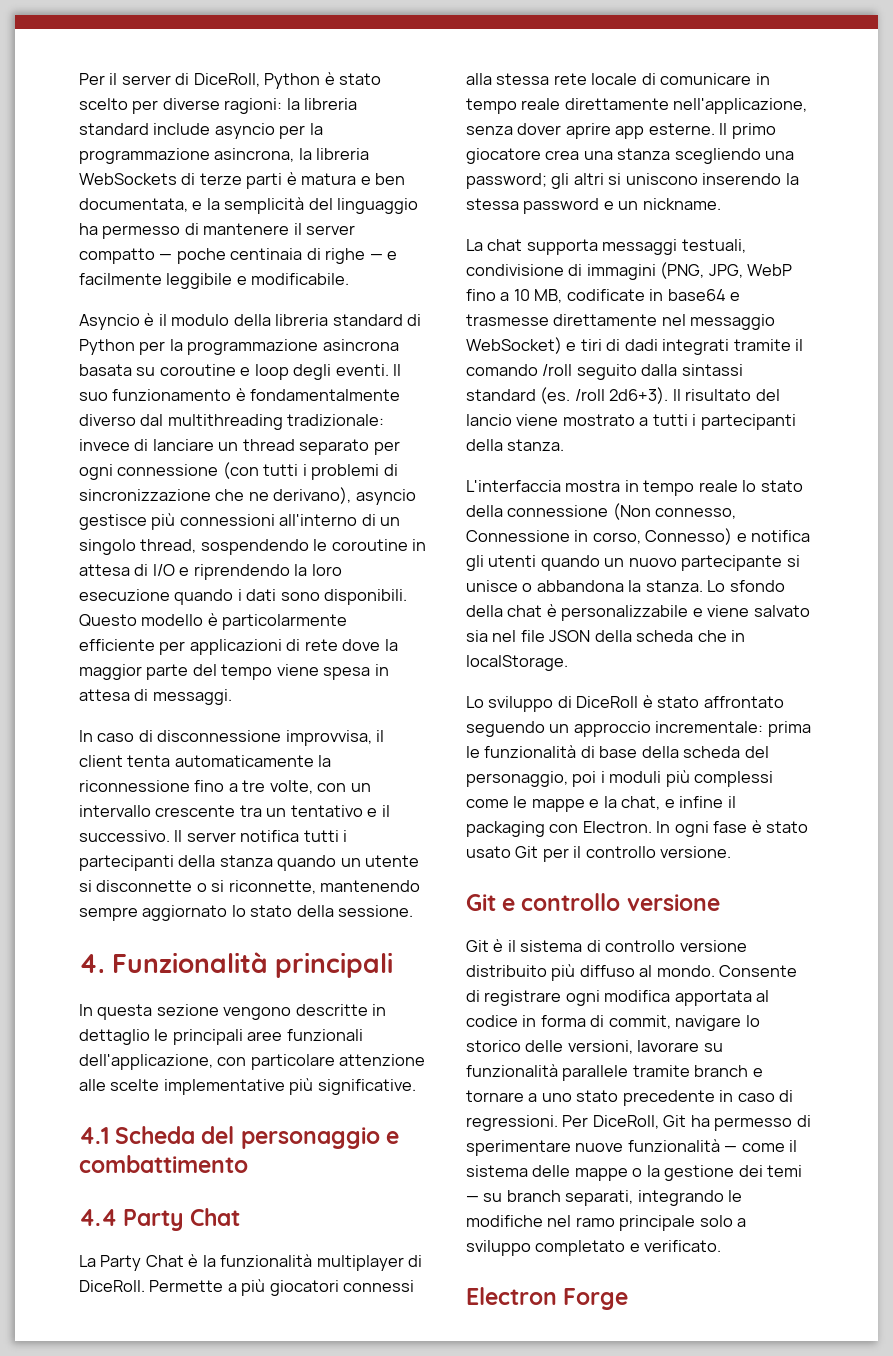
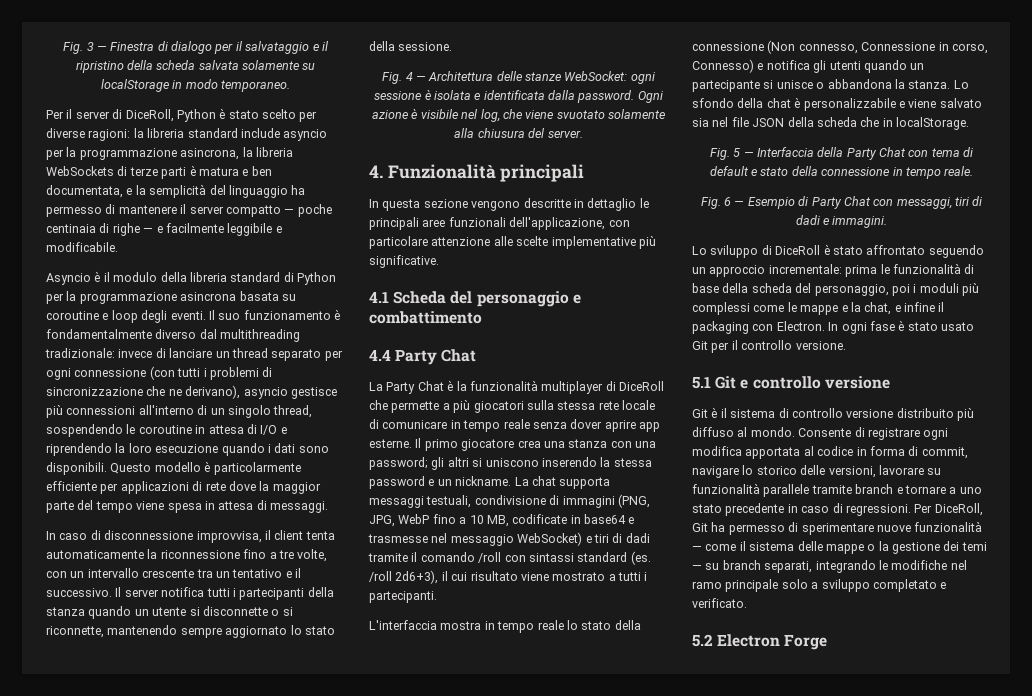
+ Fig. 3 — Finestra di dialogo per il salvataggio e il ripristino della scheda salvata solamente su localStorage in modo temporaneo.
+ Fig. 4 — Architettura delle stanze WebSocket: ogni sessione è isolata e identificata dalla password. Ogni azione è visibile nel log, che viene svuotato solamente alla chiusura del server.
- La Party Chat è la funzionalità multiplayer di DiceRoll. Permette a più giocatori connessi alla stessa rete locale di comunicare in tempo reale direttamente nell'applicazione, senza dover aprire app esterne.
+ La Party Chat è la funzionalità multiplayer di DiceRoll che permette a più giocatori sulla stessa rete locale di comunicare in tempo reale senza dover aprire app esterne.
- Il primo giocatore crea una stanza scegliendo una password; gli altri si uniscono inserendo la stessa password e un nickname.
- La chat supporta messaggi testuali, condivisione di immagini (PNG, JPG, WebP fino a 10 MB, codificate in base64 e trasmesse direttamente nel messaggio WebSocket) e tiri di dadi integrati tramite il comando /roll seguito dalla sintassi standard (es.
+ Il primo giocatore crea una stanza con una password; gli altri si uniscono inserendo la stessa password e un nickname. La chat supporta messaggi testuali, condivisione di immagini (PNG, JPG, WebP fino a 10 MB, codificate in base64 e trasmesse nel messaggio WebSocket) e tiri di dadi tramite il comando /roll con sintassi standard (es.
- /roll 2d6+3). Il risultato del lancio viene mostrato a tutti i partecipanti della stanza.
+ /roll 2d6+3), il cui risultato viene mostrato a tutti i partecipanti.
- L'interfaccia mostra in tempo reale lo stato della connessione (Non connesso, Connessione in corso, Connesso) e notifica gli utenti quando un nuovo partecipante si unisce o abbandona la stanza.
+ L'interfaccia mostra in tempo reale lo stato della connessione (Non connesso, Connessione in corso, Connesso) e notifica gli utenti quando un partecipante si unisce o abbandona la stanza.
+ Fig. 5 — Interfaccia della Party Chat con tema di default e stato della connessione in tempo reale.
+ Fig. 6 — Esempio di Party Chat con messaggi, tiri di dadi e immagini.
- Git e controllo versione
+ 5.1 Git e controllo versione
- Electron Forge
+ 5.2 Electron Forge

